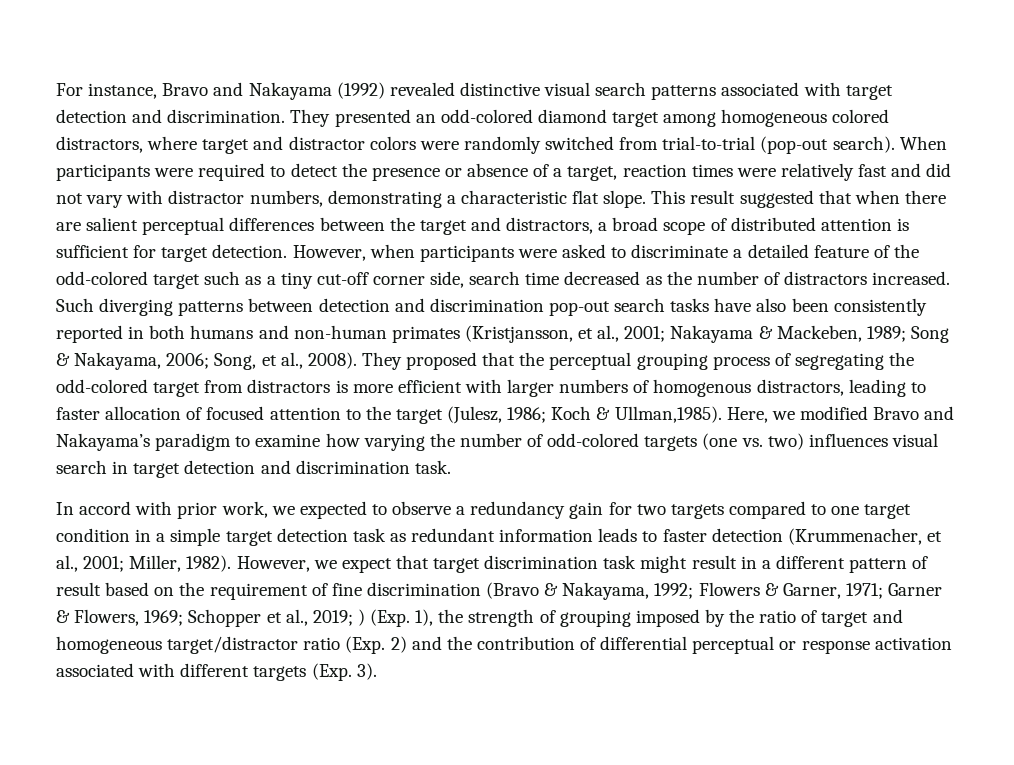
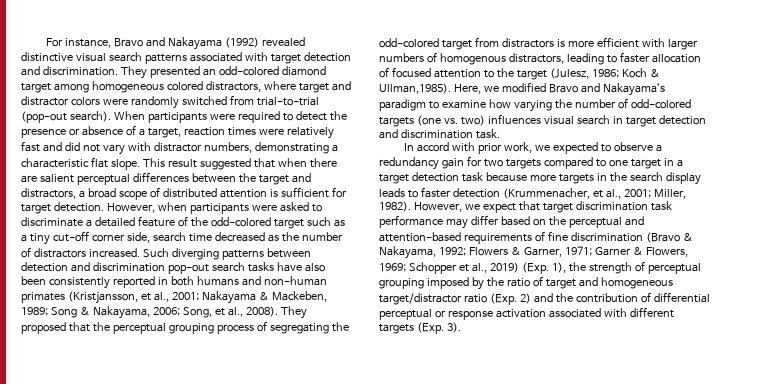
- In accord with prior work, we expected to observe a redundancy gain for two targets compared to one target condition in a simple target detection task as redundant information leads to faster detection (Krummenacher, et al., 2001; Miller, 1982).
+ In accord with prior work, we expected to observe a redundancy gain for two targets compared to one target in a target detection task because more targets in the search display leads to faster detection (Krummenacher, et al., 2001; Miller, 1982).
- However, we expect that target discrimination task might result in a different pattern of result based on the requirement of fine discrimination (Bravo & Nakayama, 1992; Flowers & Garner, 1971; Garner & Flowers, 1969; Schopper et al., 2019; ) (Exp. 1), the strength of grouping imposed by the ratio of target and homogeneous target/distractor ratio (Exp. 2) and the contribution of differential perceptual or response activation associated with different targets (Exp. 3).
+ However, we expect that target discrimination task performance may differ based on the perceptual and attention-based requirements of fine discrimination (Bravo & Nakayama, 1992; Flowers & Garner, 1971; Garner & Flowers, 1969; Schopper et al., 2019) (Exp. 1), the strength of perceptual grouping imposed by the ratio of target and homogeneous target/distractor ratio (Exp. 2) and the contribution of differential perceptual or response activation associated with different targets (Exp. 3).

